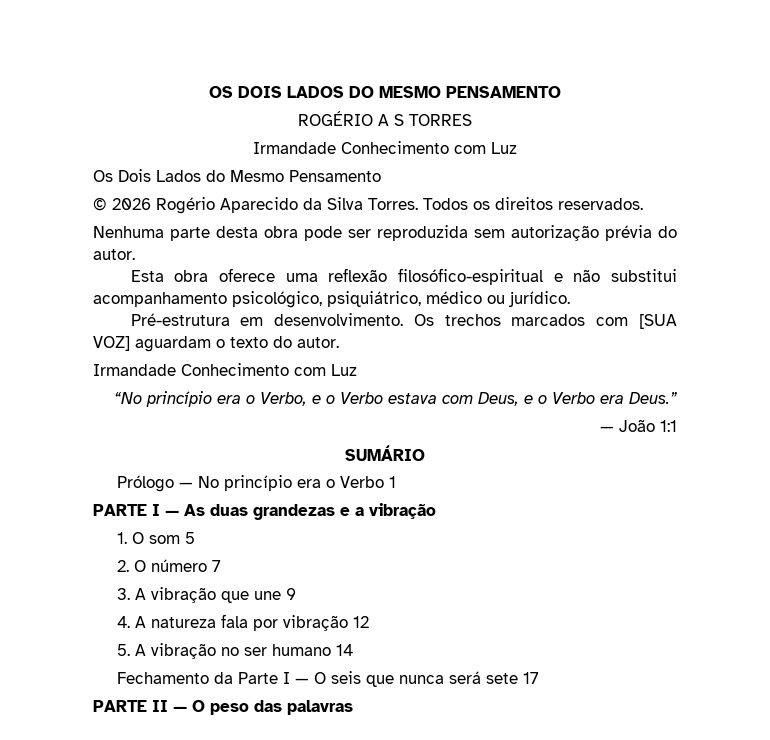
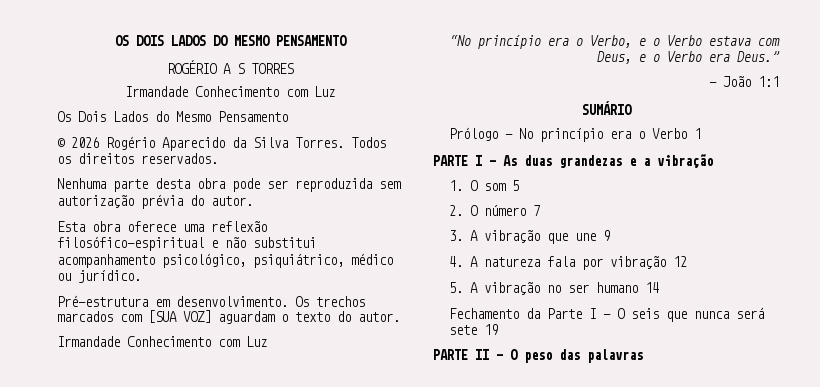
- Fechamento da Parte I — O seis que nunca será sete 17
+ Fechamento da Parte I — O seis que nunca será sete 19

